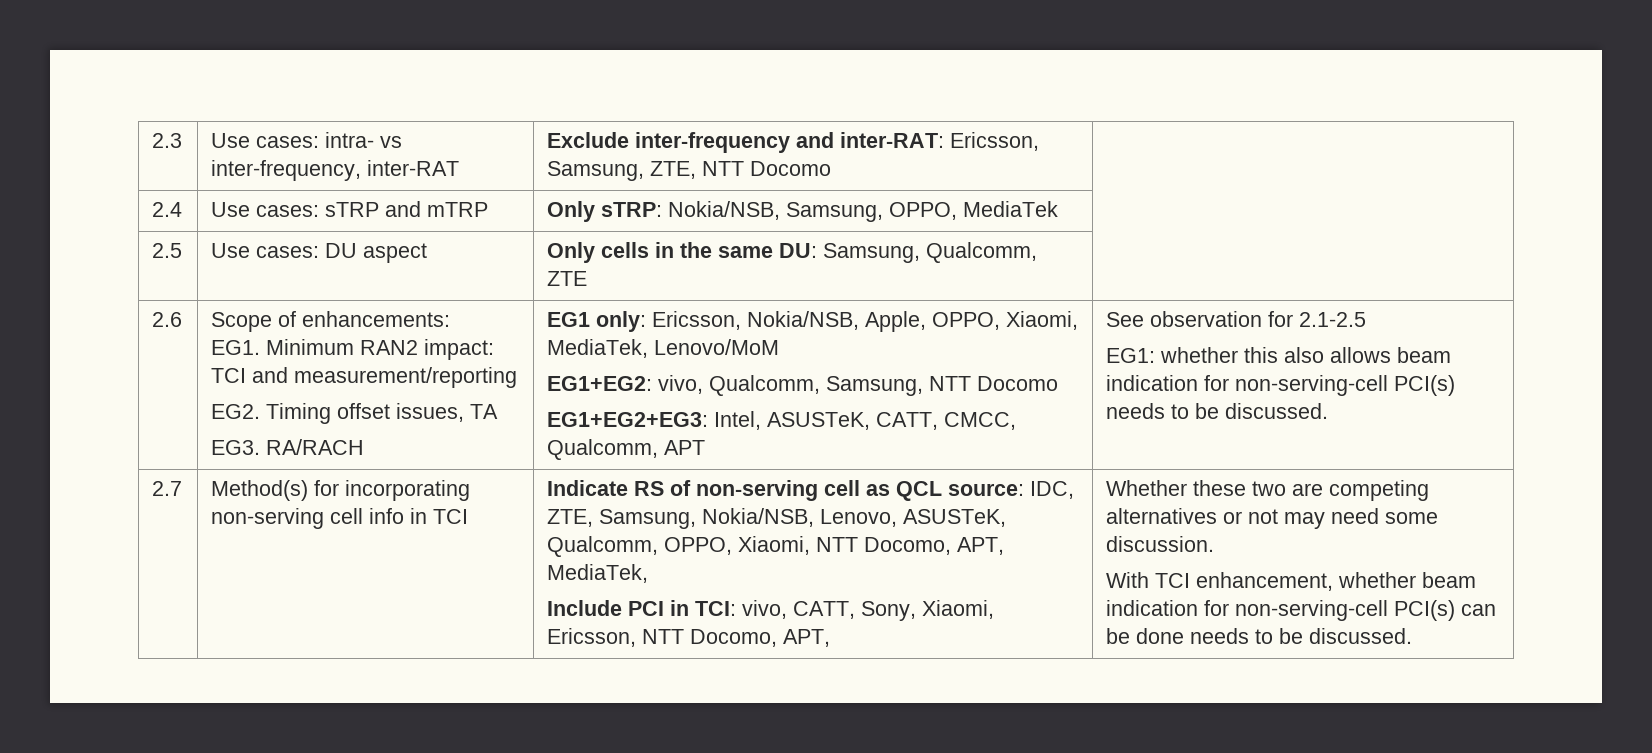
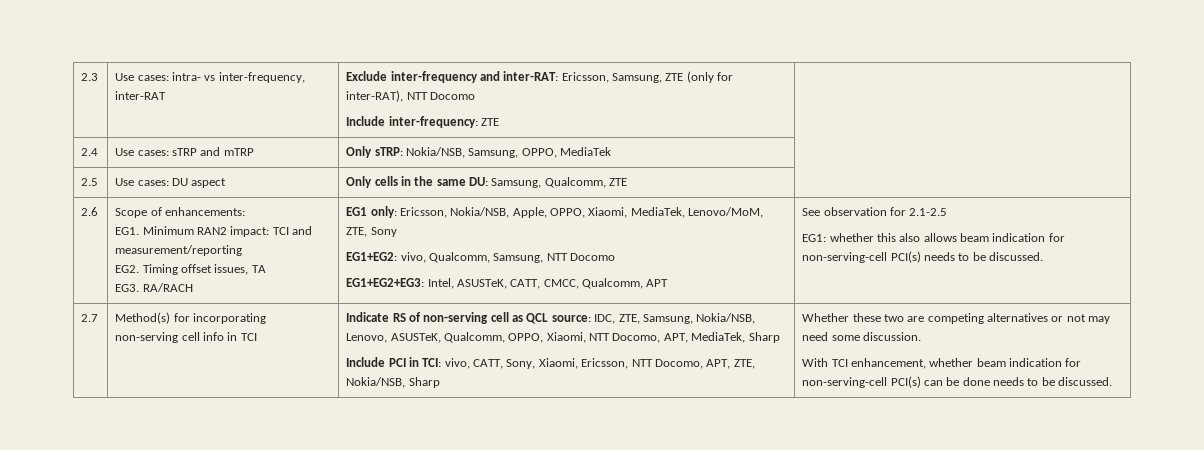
- 2.3 | Use cases: intra- vs inter-frequency, inter-RAT | Exclude inter-frequency and inter-RAT: Ericsson, Samsung, ZTE, NTT Docomo |
+ 2.3 | Use cases: intra- vs inter-frequency, inter-RAT | Exclude inter-frequency and inter-RAT: Ericsson, Samsung, ZTE (only for inter-RAT), NTT Docomo
+ Include inter-frequency: ZTE |
- EG1 only: Ericsson, Nokia/NSB, Apple, OPPO, Xiaomi, MediaTek, Lenovo/MoM
+ EG1 only: Ericsson, Nokia/NSB, Apple, OPPO, Xiaomi, MediaTek, Lenovo/MoM, ZTE, Sony
- Indicate RS of non-serving cell as QCL source: IDC, ZTE, Samsung, Nokia/NSB, Lenovo, ASUSTeK, Qualcomm, OPPO, Xiaomi, NTT Docomo, APT, MediaTek,
+ Indicate RS of non-serving cell as QCL source: IDC, ZTE, Samsung, Nokia/NSB, Lenovo, ASUSTeK, Qualcomm, OPPO, Xiaomi, NTT Docomo, APT, MediaTek, Sharp
- Include PCI in TCI: vivo, CATT, Sony, Xiaomi, Ericsson, NTT Docomo, APT,
+ Include PCI in TCI: vivo, CATT, Sony, Xiaomi, Ericsson, NTT Docomo, APT, ZTE, Nokia/NSB, Sharp

